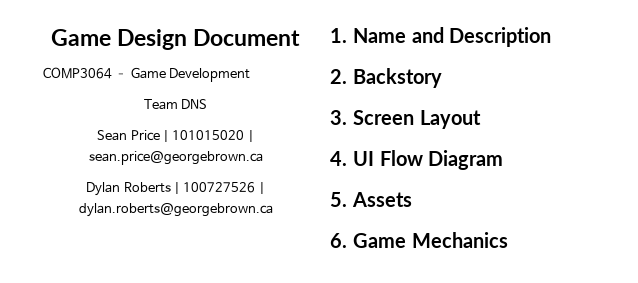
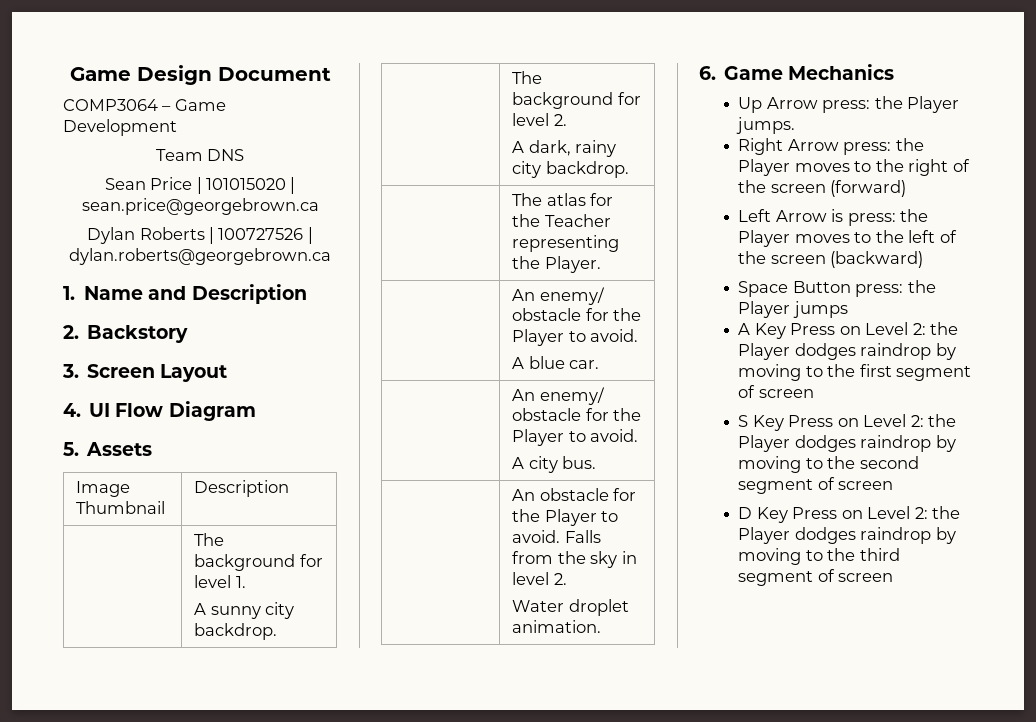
+ Image Thumbnail | Description
+ | The background for level 1.
+ A sunny city backdrop.
+ | The background for level 2.
+ A dark, rainy city backdrop.
+ | The atlas for the Teacher representing the Player.
+ | An enemy/ obstacle for the Player to avoid.
+ A blue car.
+ | An enemy/ obstacle for the Player to avoid.
+ A city bus.
+ | An obstacle for the Player to avoid. Falls from the sky in level 2.
+ Water droplet animation.
  6. Game Mechanics
+ Up Arrow press: the Player jumps.
+ Right Arrow press: the Player moves to the right of the screen (forward)
+ Left Arrow is press: the Player moves to the left of the screen (backward)
+ Space Button press: the Player jumps
+ A Key Press on Level 2: the Player dodges raindrop by moving to the first segment of screen
+ S Key Press on Level 2: the Player dodges raindrop by moving to the second segment of screen
+ D Key Press on Level 2: the Player dodges raindrop by moving to the third segment of screen

